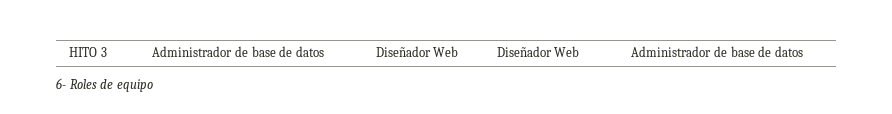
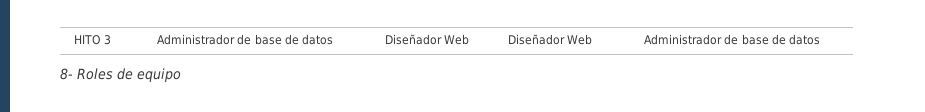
- 6- Roles de equipo
+ 8- Roles de equipo

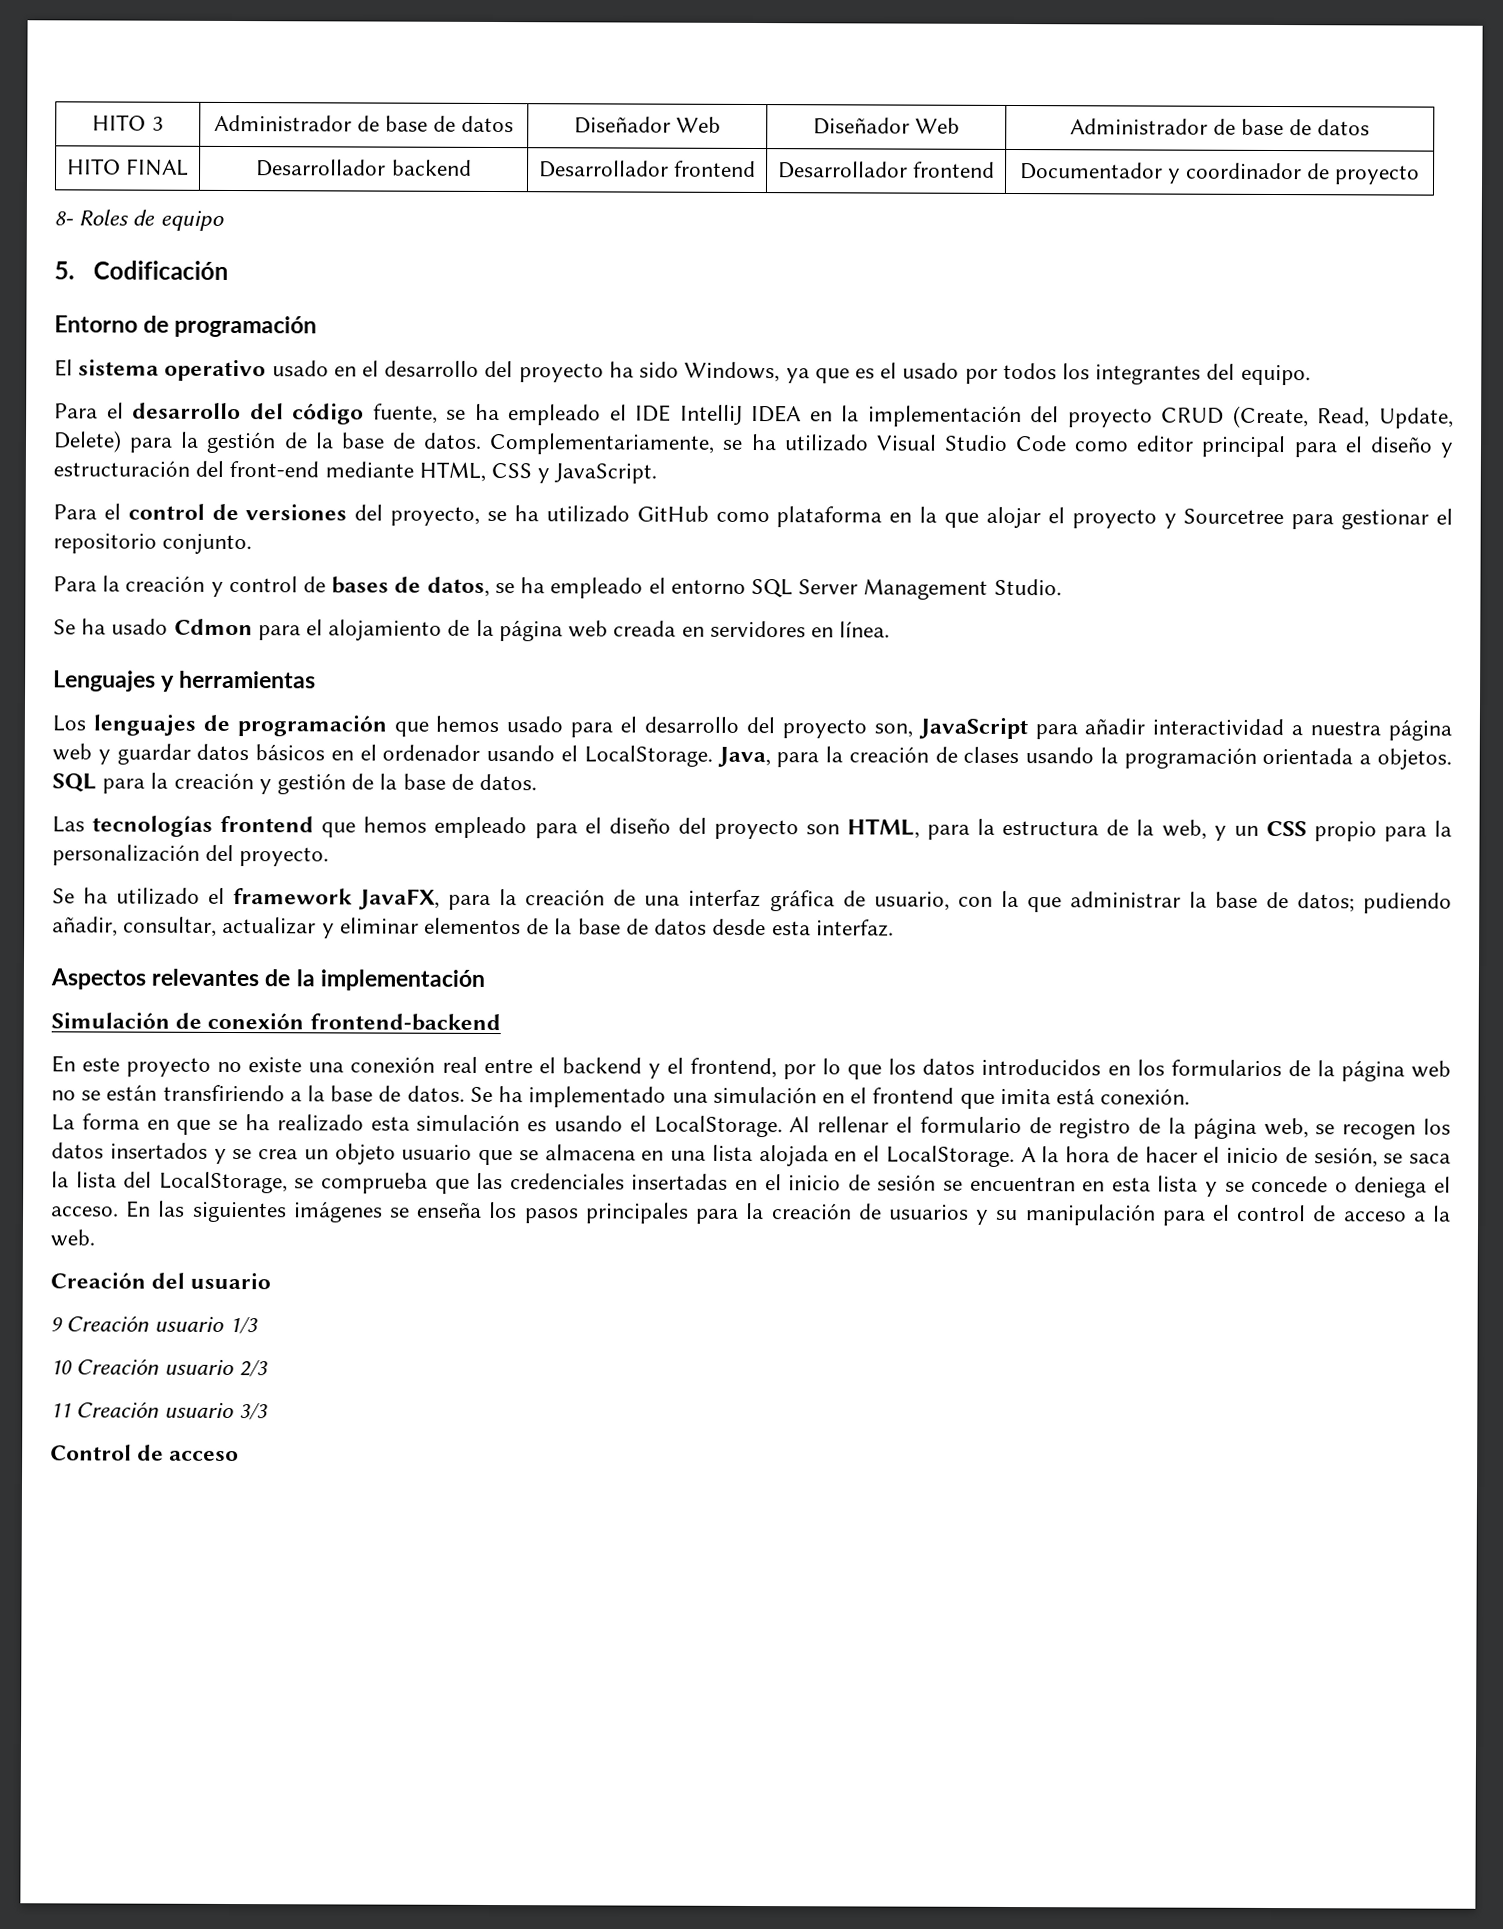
+ HITO FINAL | Desarrollador backend | Desarrollador frontend | Desarrollador frontend | Documentador y coordinador de proyecto
  8- Roles de equipo
+ 5. Codificación
+ Entorno de programación
+ El sistema operativo usado en el desarrollo del proyecto ha sido Windows, ya que es el usado por todos los integrantes del equipo.
+ Para el desarrollo del código fuente, se ha empleado el IDE IntelliJ IDEA en la implementación del proyecto CRUD (Create, Read, Update, Delete) para la gestión de la base de datos. Complementariamente, se ha utilizado Visual Studio Code como editor principal para el diseño y estructuración del front-end mediante HTML, CSS y JavaScript.
+ Para el control de versiones del proyecto, se ha utilizado GitHub como plataforma en la que alojar el proyecto y Sourcetree para gestionar el repositorio conjunto.
+ Para la creación y control de bases de datos, se ha empleado el entorno SQL Server Management Studio.
+ Se ha usado Cdmon para el alojamiento de la página web creada en servidores en línea.
+ Lenguajes y herramientas
+ Los lenguajes de programación que hemos usado para el desarrollo del proyecto son, JavaScript para añadir interactividad a nuestra página web y guardar datos básicos en el ordenador usando el LocalStorage. Java, para la creación de clases usando la programación orientada a objetos. SQL para la creación y gestión de la base de datos.
+ Las tecnologías frontend que hemos empleado para el diseño del proyecto son HTML, para la estructura de la web, y un CSS propio para la personalización del proyecto.
+ Se ha utilizado el framework JavaFX, para la creación de una interfaz gráfica de usuario, con la que administrar la base de datos; pudiendo añadir, consultar, actualizar y eliminar elementos de la base de datos desde esta interfaz.
+ Aspectos relevantes de la implementación
+ Simulación de conexión frontend-backend
+ En este proyecto no existe una conexión real entre el backend y el frontend, por lo que los datos introducidos en los formularios de la página web no se están transfiriendo a la base de datos. Se ha implementado una simulación en el frontend que imita está conexión.
+ La forma en que se ha realizado esta simulación es usando el LocalStorage. Al rellenar el formulario de registro de la página web, se recogen los datos insertados y se crea un objeto usuario que se almacena en una lista alojada en el LocalStorage. A la hora de hacer el inicio de sesión, se saca la lista del LocalStorage, se comprueba que las credenciales insertadas en el inicio de sesión se encuentran en esta lista y se concede o deniega el acceso. En las siguientes imágenes se enseña los pasos principales para la creación de usuarios y su manipulación para el control de acceso a la web.
+ Creación del usuario
+ 9 Creación usuario 1/3
+ 10 Creación usuario 2/3
+ 11 Creación usuario 3/3
+ Control de acceso

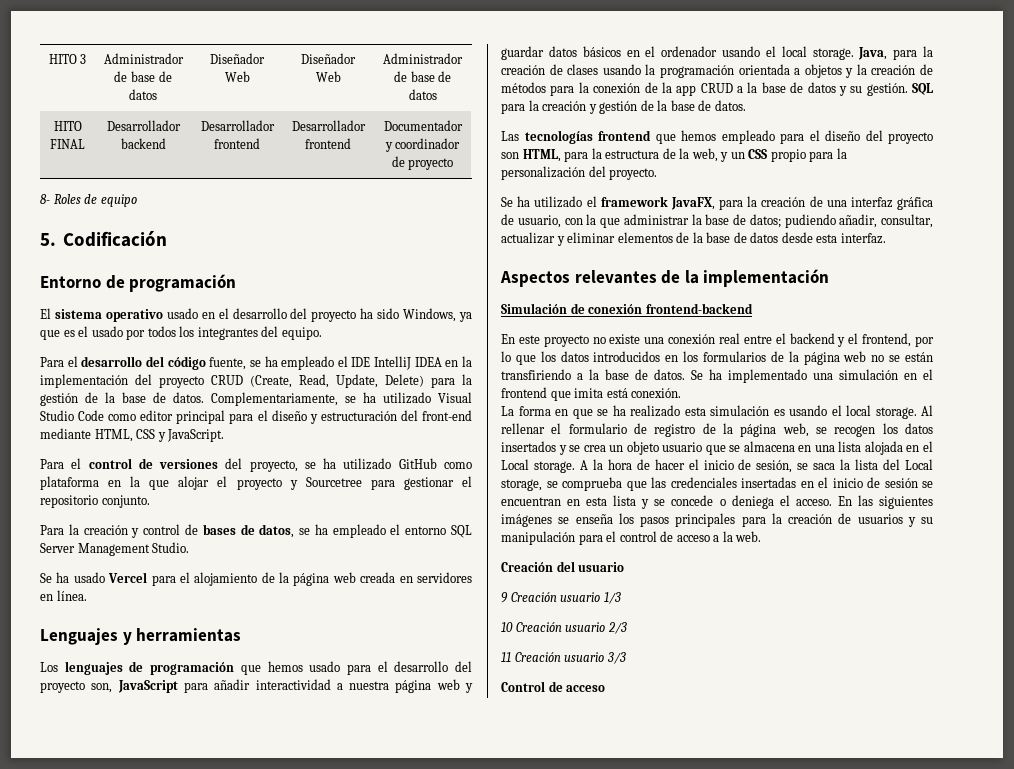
- Se ha usado Cdmon para el alojamiento de la página web creada en servidores en línea.
+ Se ha usado Vercel para el alojamiento de la página web creada en servidores en línea.
- Los lenguajes de programación que hemos usado para el desarrollo del proyecto son, JavaScript para añadir interactividad a nuestra página web y guardar datos básicos en el ordenador usando el LocalStorage.
+ Los lenguajes de programación que hemos usado para el desarrollo del proyecto son, JavaScript para añadir interactividad a nuestra página web y guardar datos básicos en el ordenador usando el local storage.
- Java, para la creación de clases usando la programación orientada a objetos.
+ Java, para la creación de clases usando la programación orientada a objetos y la creación de métodos para la conexión de la app CRUD a la base de datos y su gestión.
- La forma en que se ha realizado esta simulación es usando el LocalStorage.
+ La forma en que se ha realizado esta simulación es usando el local storage.
- Al rellenar el formulario de registro de la página web, se recogen los datos insertados y se crea un objeto usuario que se almacena en una lista alojada en el LocalStorage.
+ Al rellenar el formulario de registro de la página web, se recogen los datos insertados y se crea un objeto usuario que se almacena en una lista alojada en el Local storage.
- A la hora de hacer el inicio de sesión, se saca la lista del LocalStorage, se comprueba que las credenciales insertadas en el inicio de sesión se encuentran en esta lista y se concede o deniega el acceso.
+ A la hora de hacer el inicio de sesión, se saca la lista del Local storage, se comprueba que las credenciales insertadas en el inicio de sesión se encuentran en esta lista y se concede o deniega el acceso.

